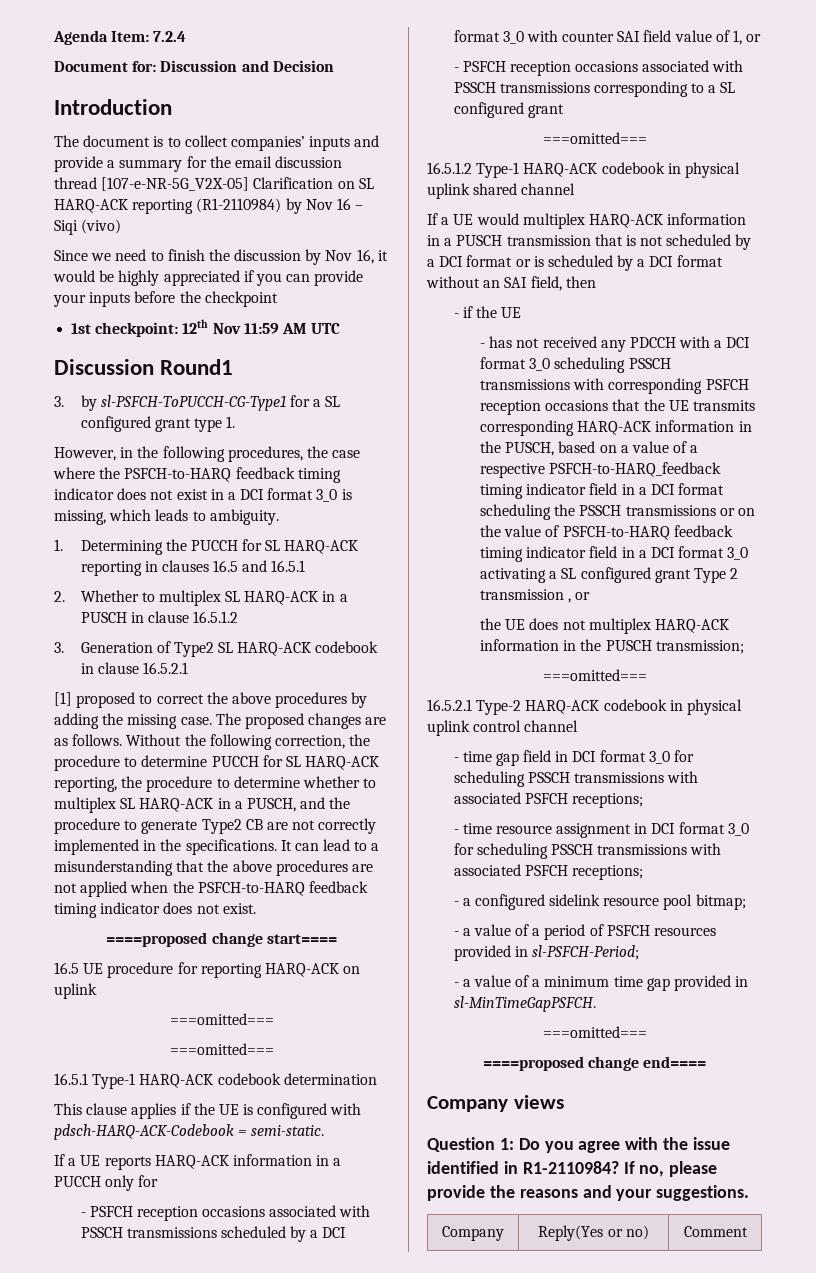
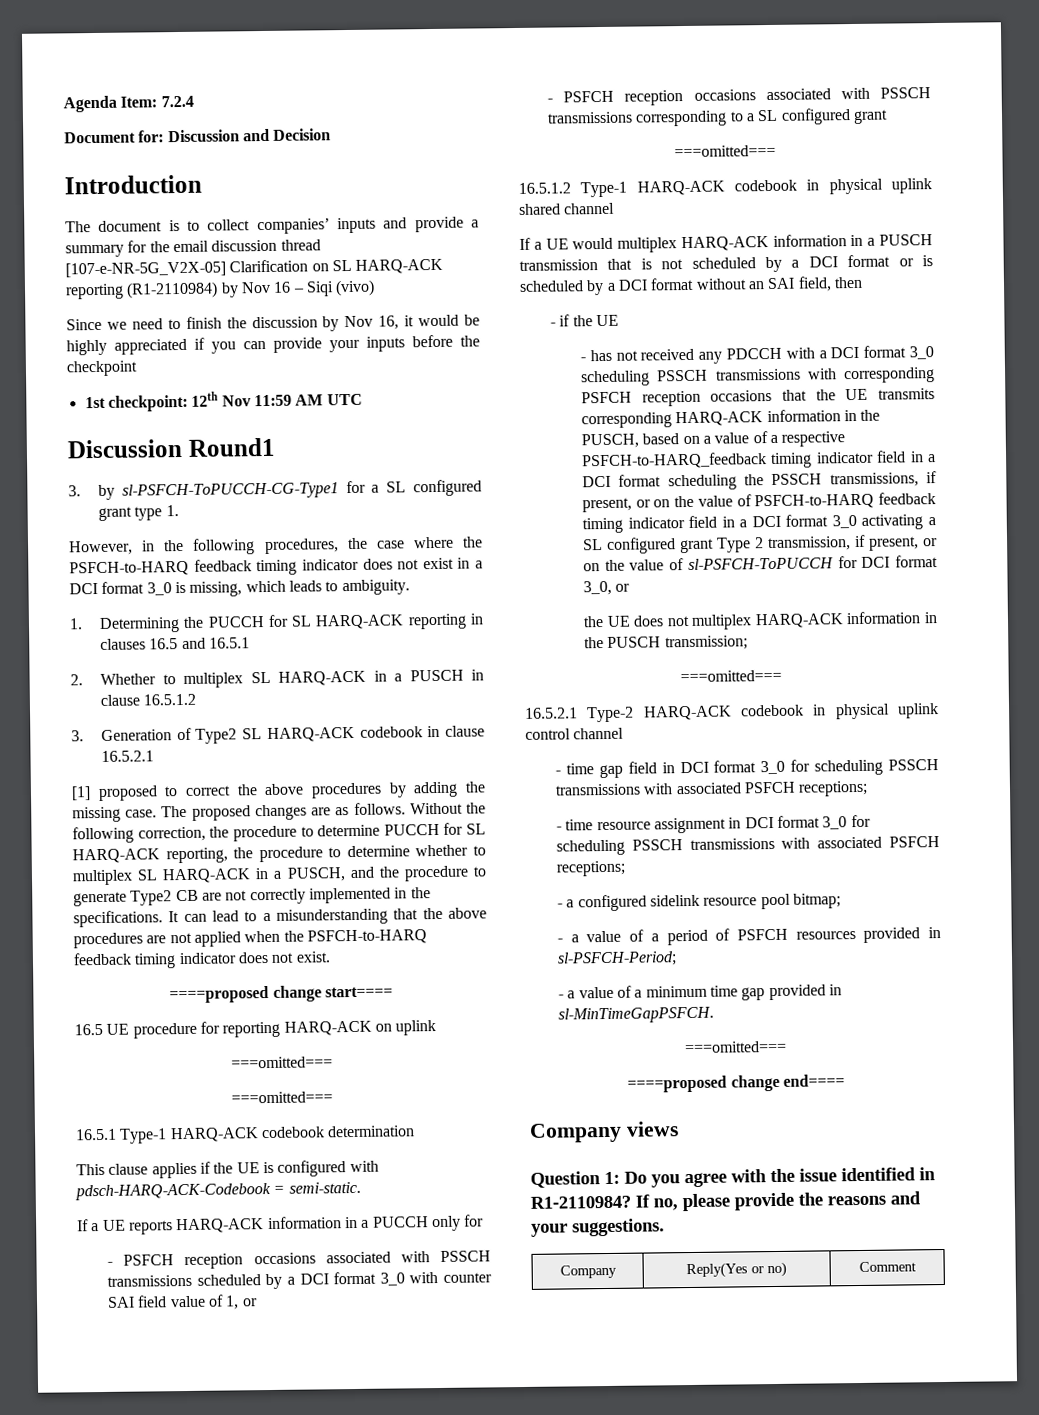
- - has not received any PDCCH with a DCI format 3_0 scheduling PSSCH transmissions with corresponding PSFCH reception occasions that the UE transmits corresponding HARQ-ACK information in the PUSCH, based on a value of a respective PSFCH-to-HARQ_feedback timing indicator field in a DCI format scheduling the PSSCH transmissions or on the value of PSFCH-to-HARQ feedback timing indicator field in a DCI format 3_0 activating a SL configured grant Type 2 transmission , or
+ - has not received any PDCCH with a DCI format 3_0 scheduling PSSCH transmissions with corresponding PSFCH reception occasions that the UE transmits corresponding HARQ-ACK information in the PUSCH, based on a value of a respective PSFCH-to-HARQ_feedback timing indicator field in a DCI format scheduling the PSSCH transmissions, if present, or on the value of PSFCH-to-HARQ feedback timing indicator field in a DCI format 3_0 activating a SL configured grant Type 2 transmission, if present, or on the value of sl-PSFCH-ToPUCCH for DCI format 3_0, or

